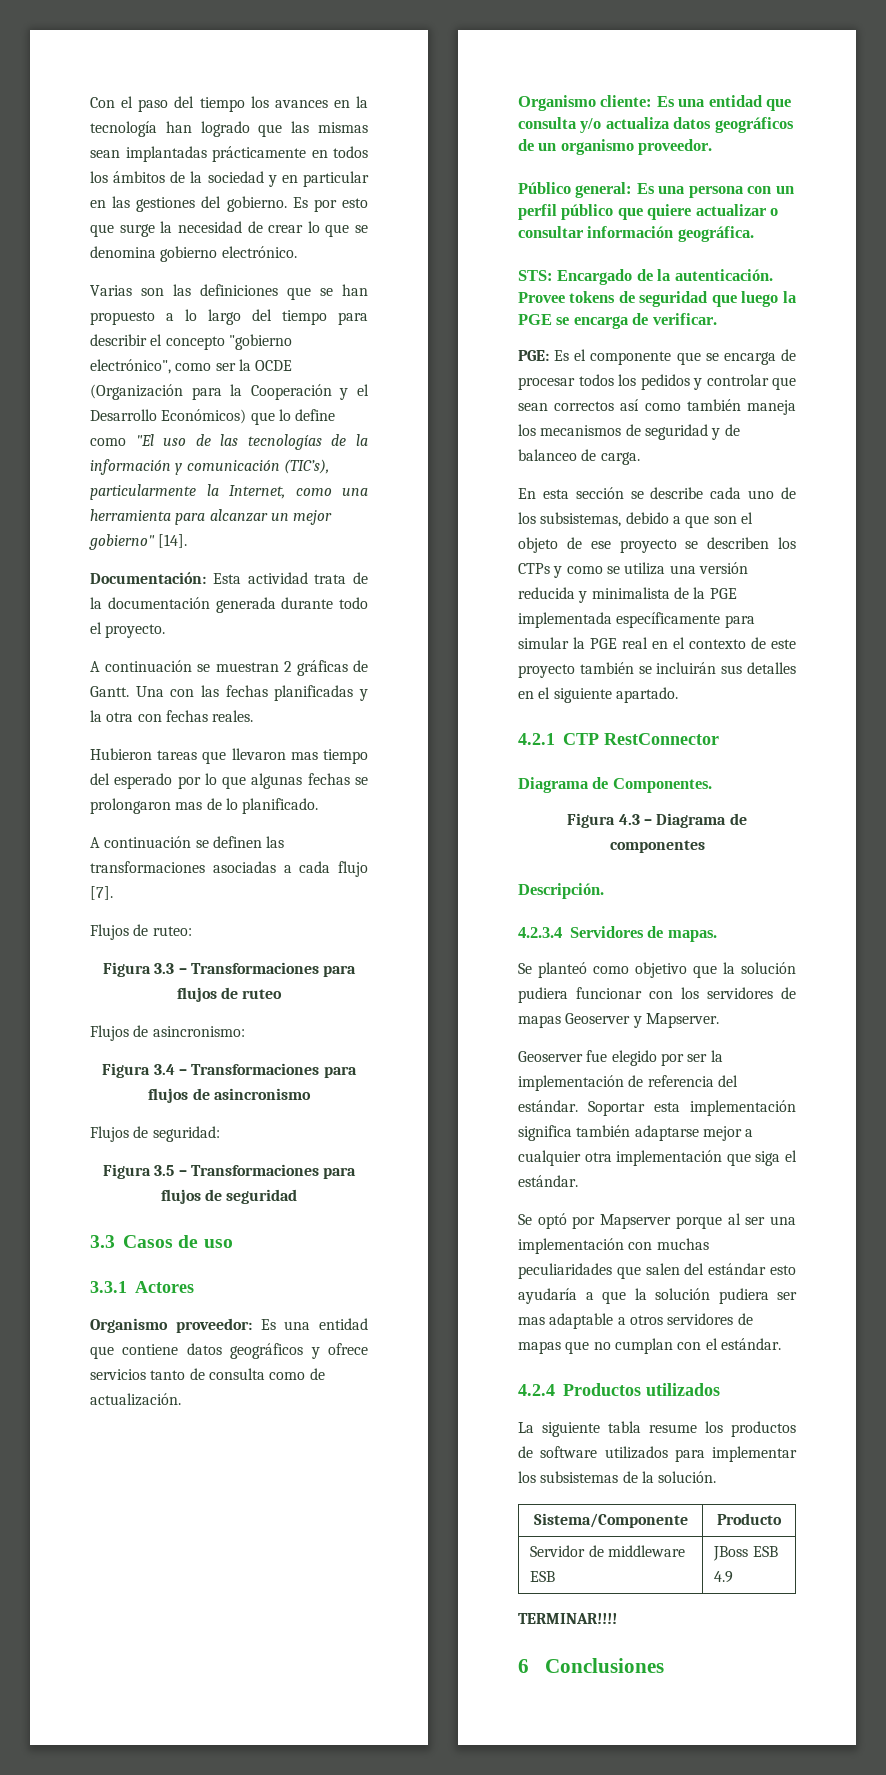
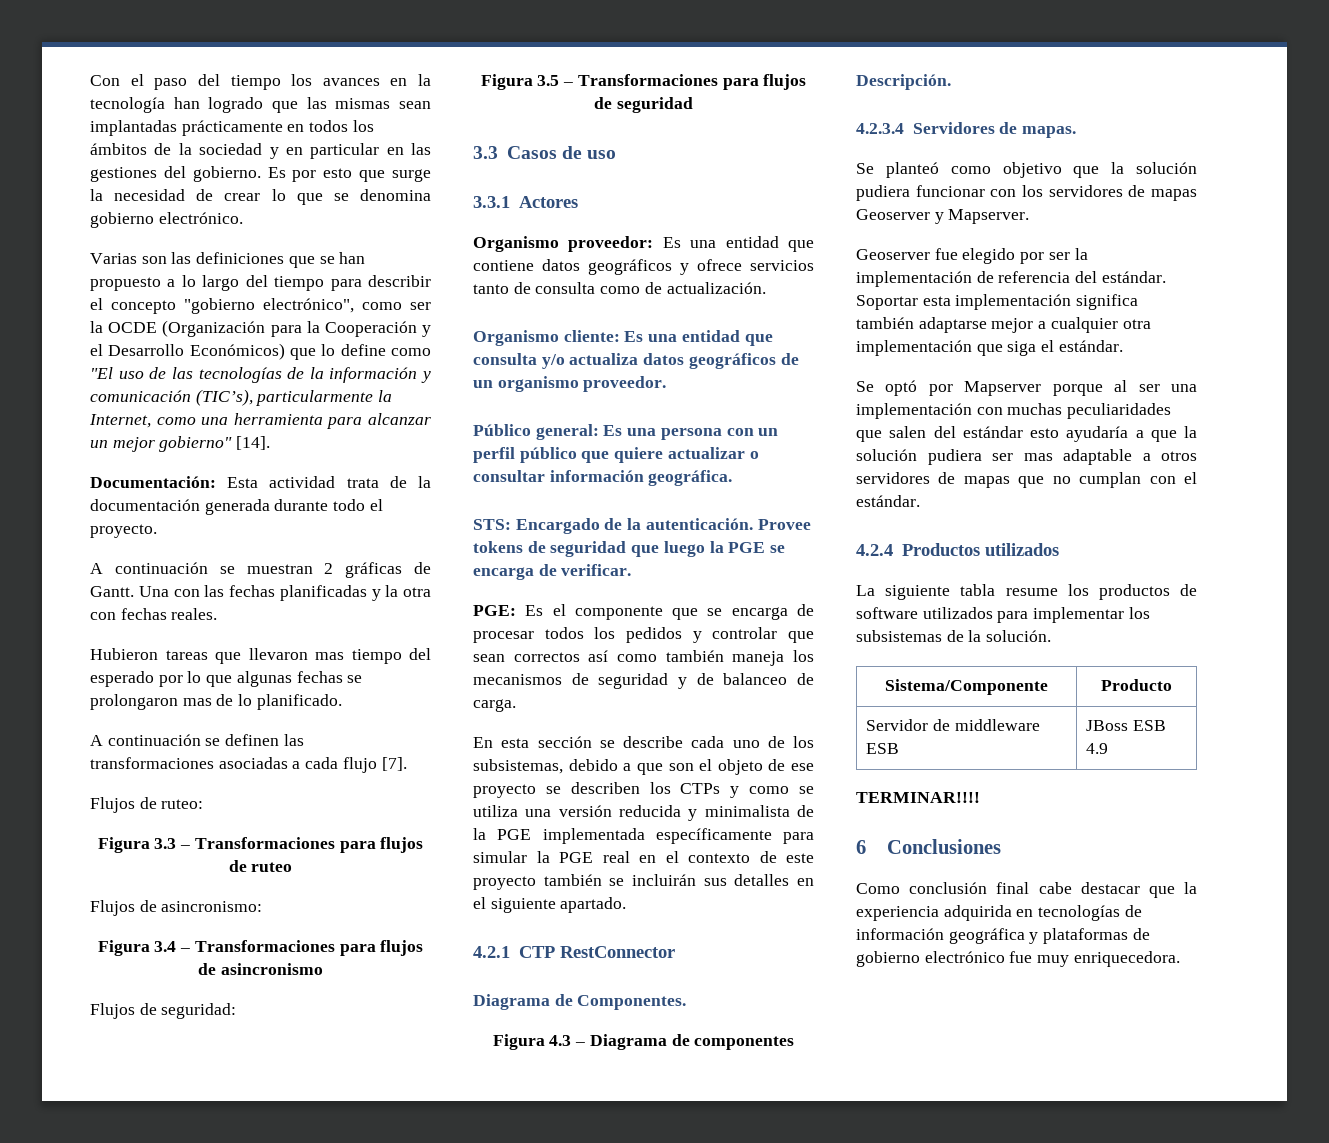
+ Como conclusión final cabe destacar que la experiencia adquirida en tecnologías de información geográfica y plataformas de gobierno electrónico fue muy enriquecedora.

